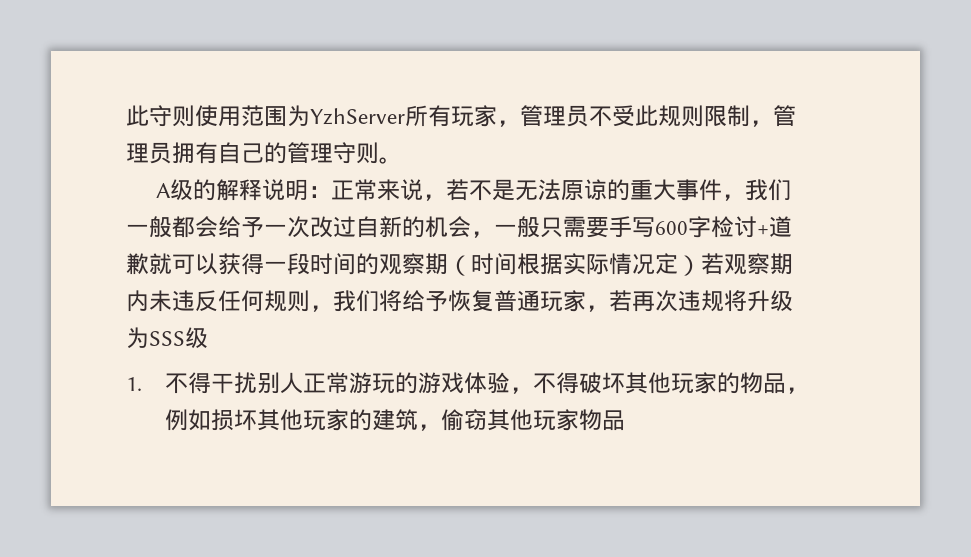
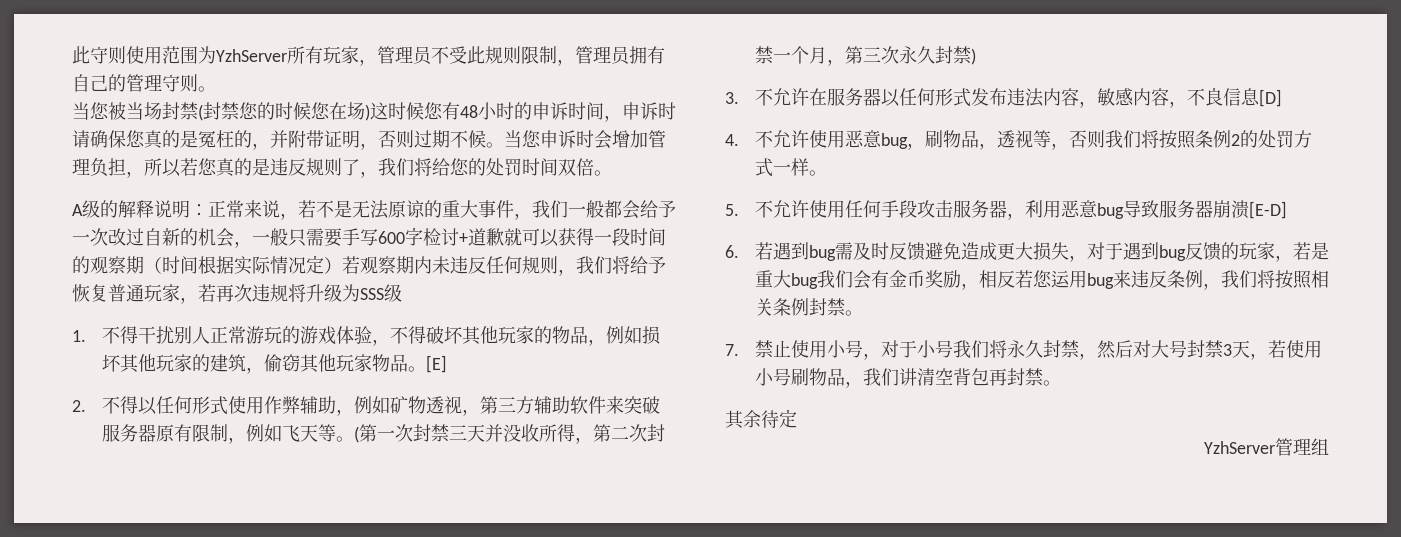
+ 当您被当场封禁(封禁您的时候您在场)这时候您有48小时的申诉时间，申诉时请确保您真的是冤枉的，并附带证明，否则过期不候。当您申诉时会增加管理负担，所以若您真的是违反规则了，我们将给您的处罚时间双倍。
- 1.不得干扰别人正常游玩的游戏体验，不得破坏其他玩家的物品，例如损坏其他玩家的建筑，偷窃其他玩家物品
+ 1.不得干扰别人正常游玩的游戏体验，不得破坏其他玩家的物品，例如损坏其他玩家的建筑，偷窃其他玩家物品。[E]
+ 2.不得以任何形式使用作弊辅助，例如矿物透视，第三方辅助软件来突破服务器原有限制，例如飞天等。(第一次封禁三天并没收所得，第二次封禁一个月，第三次永久封禁)
+ 3.不允许在服务器以任何形式发布违法内容，敏感内容，不良信息[D]
+ 4.不允许使用恶意bug，刷物品，透视等，否则我们将按照条例2的处罚方式一样。
+ 5.不允许使用任何手段攻击服务器，利用恶意bug导致服务器崩溃[E-D]
+ 6.若遇到bug需及时反馈避免造成更大损失，对于遇到bug反馈的玩家，若是重大bug我们会有金币奖励，相反若您运用bug来违反条例，我们将按照相关条例封禁。
+ 7.禁止使用小号，对于小号我们将永久封禁，然后对大号封禁3天，若使用小号刷物品，我们讲清空背包再封禁。
+ 其余待定
+ YzhServer管理组

